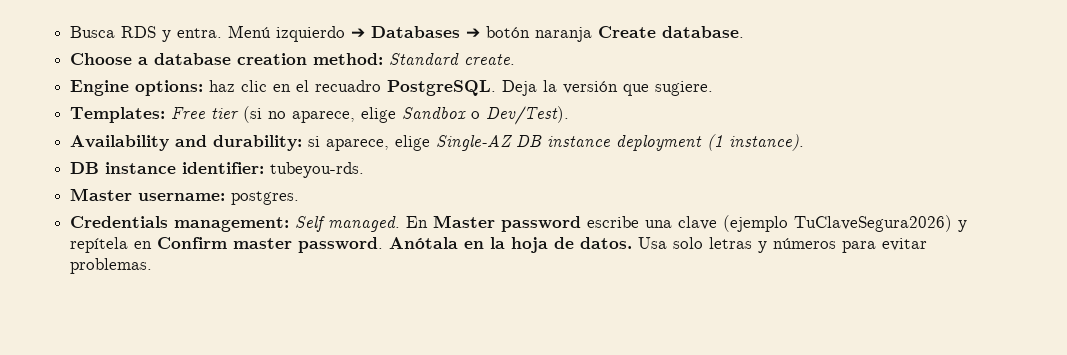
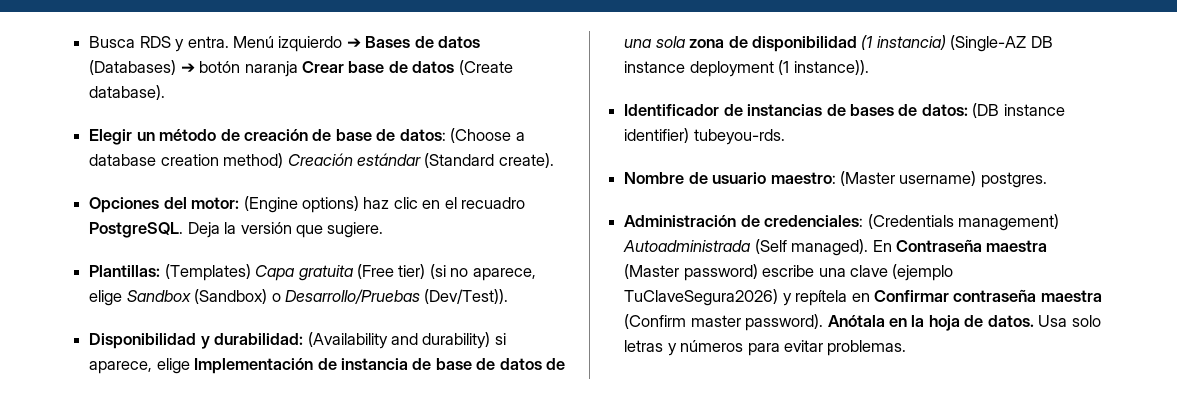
- Menú izquierdo ➔ Databases ➔ botón naranja Create database.
- Choose a database creation method: Standard create.
- Engine options: haz clic en el recuadro PostgreSQL.
+ Menú izquierdo ➔ Bases de datos (Databases) ➔ botón naranja Crear base de datos (Create database).
+ Elegir un método de creación de base de datos: (Choose a database creation method) Creación estándar (Standard create).
+ Opciones del motor: (Engine options) haz clic en el recuadro PostgreSQL.
- Templates: Free tier (si no aparece, elige Sandbox o Dev/Test).
- Availability and durability: si aparece, elige Single-AZ DB instance deployment (1 instance).
- DB instance identifier: tubeyou-rds.
- Master username: postgres.
- Credentials management: Self managed. En Master password escribe una clave (ejemplo TuClaveSegura2026) y repítela en Confirm master password.
+ Plantillas: (Templates) Capa gratuita (Free tier) (si no aparece, elige Sandbox (Sandbox) o Desarrollo/Pruebas (Dev/Test)).
+ Disponibilidad y durabilidad: (Availability and durability) si aparece, elige Implementación de instancia de base de datos de una sola zona de disponibilidad (1 instancia) (Single-AZ DB instance deployment (1 instance)).
+ Identificador de instancias de bases de datos: (DB instance identifier) tubeyou-rds.
+ Nombre de usuario maestro: (Master username) postgres.
+ Administración de credenciales: (Credentials management) Autoadministrada (Self managed). En Contraseña maestra (Master password) escribe una clave (ejemplo TuClaveSegura2026) y repítela en Confirmar contraseña maestra (Confirm master password).

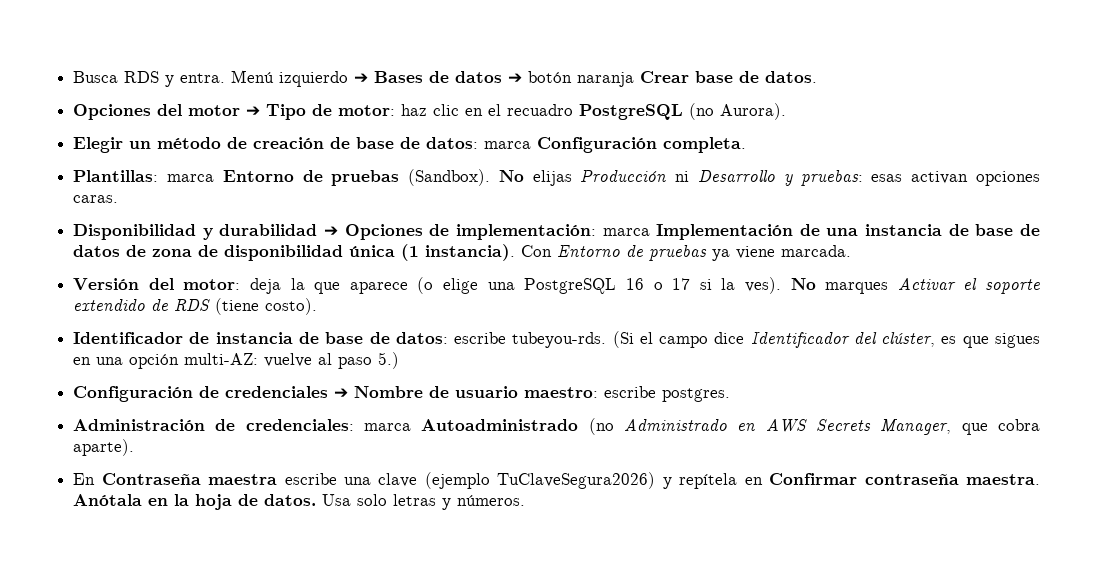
- Menú izquierdo ➔ Bases de datos (Databases) ➔ botón naranja Crear base de datos (Create database).
+ Menú izquierdo ➔ Bases de datos ➔ botón naranja Crear base de datos.
+ Opciones del motor ➔ Tipo de motor: haz clic en el recuadro PostgreSQL (no Aurora).
- Elegir un método de creación de base de datos: (Choose a database creation method) Creación estándar (Standard create).
- Opciones del motor: (Engine options) haz clic en el recuadro PostgreSQL. Deja la versión que sugiere.
- Plantillas: (Templates) Capa gratuita (Free tier) (si no aparece, elige Sandbox (Sandbox) o Desarrollo/Pruebas (Dev/Test)).
- Disponibilidad y durabilidad: (Availability and durability) si aparece, elige Implementación de instancia de base de datos de una sola zona de disponibilidad (1 instancia) (Single-AZ DB instance deployment (1 instance)).
- Identificador de instancias de bases de datos: (DB instance identifier) tubeyou-rds.
- Nombre de usuario maestro: (Master username) postgres.
+ Elegir un método de creación de base de datos: marca Configuración completa.
+ Plantillas: marca Entorno de pruebas (Sandbox). No elijas Producción ni Desarrollo y pruebas: esas activan opciones caras.
+ Disponibilidad y durabilidad ➔ Opciones de implementación: marca Implementación de una instancia de base de datos de zona de disponibilidad única (1 instancia). Con Entorno de pruebas ya viene marcada.
+ Versión del motor: deja la que aparece (o elige una PostgreSQL 16 o 17 si la ves). No marques Activar el soporte extendido de RDS (tiene costo).
+ Identificador de instancia de base de datos: escribe tubeyou-rds. (Si el campo dice Identificador del clúster, es que sigues en una opción multi-AZ: vuelve al paso 5.)
+ Configuración de credenciales ➔ Nombre de usuario maestro: escribe postgres.
- Administración de credenciales: (Credentials management) Autoadministrada (Self managed). En Contraseña maestra (Master password) escribe una clave (ejemplo TuClaveSegura2026) y repítela en Confirmar contraseña maestra (Confirm master password).
+ Administración de credenciales: marca Autoadministrado (no Administrado en AWS Secrets Manager, que cobra aparte).
+ En Contraseña maestra escribe una clave (ejemplo TuClaveSegura2026) y repítela en Confirmar contraseña maestra.
- Usa solo letras y números para evitar problemas.
+ Usa solo letras y números.

